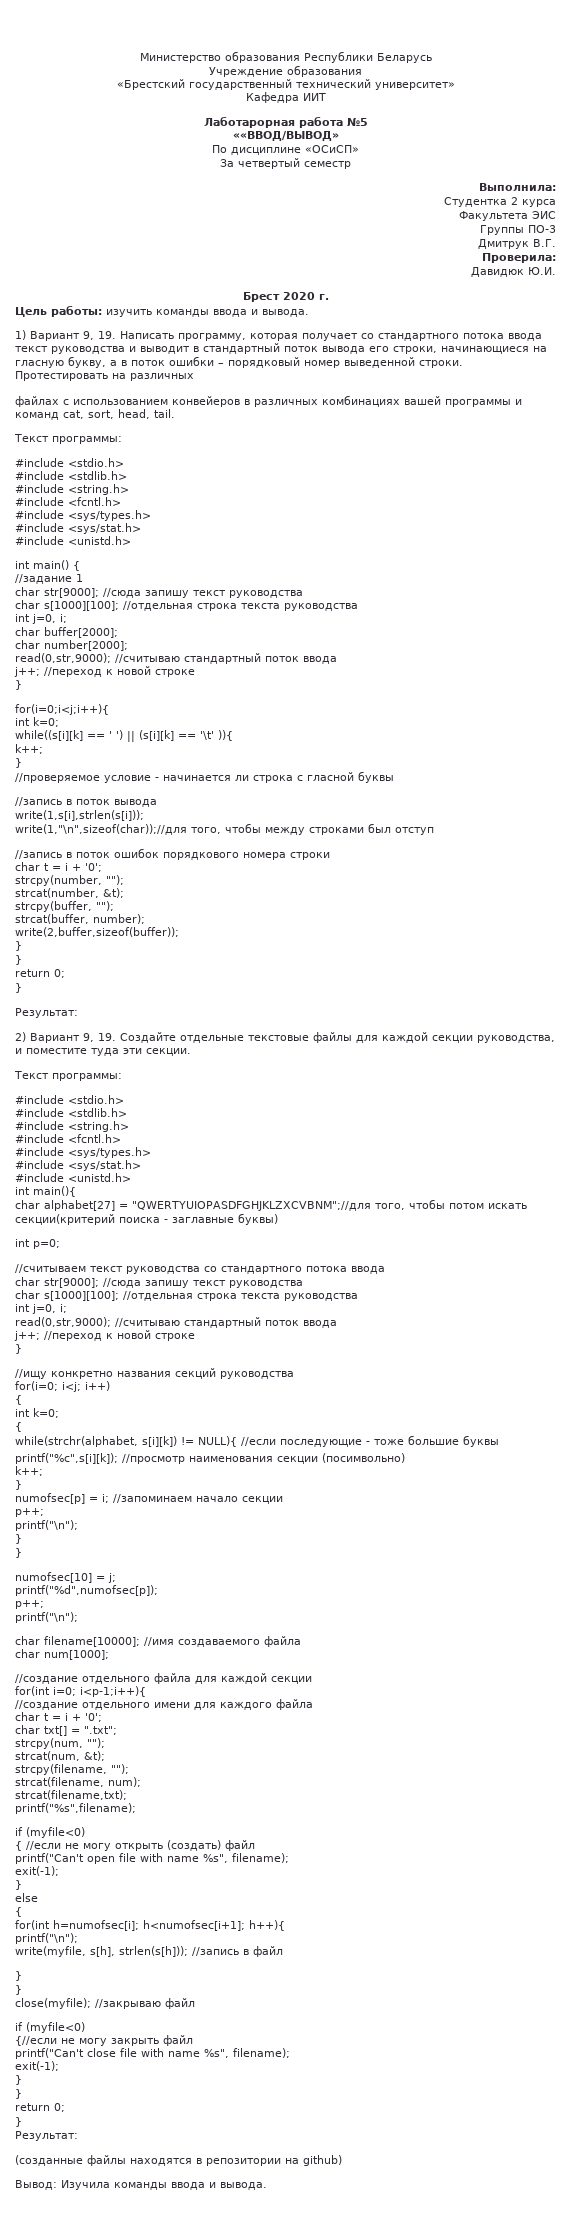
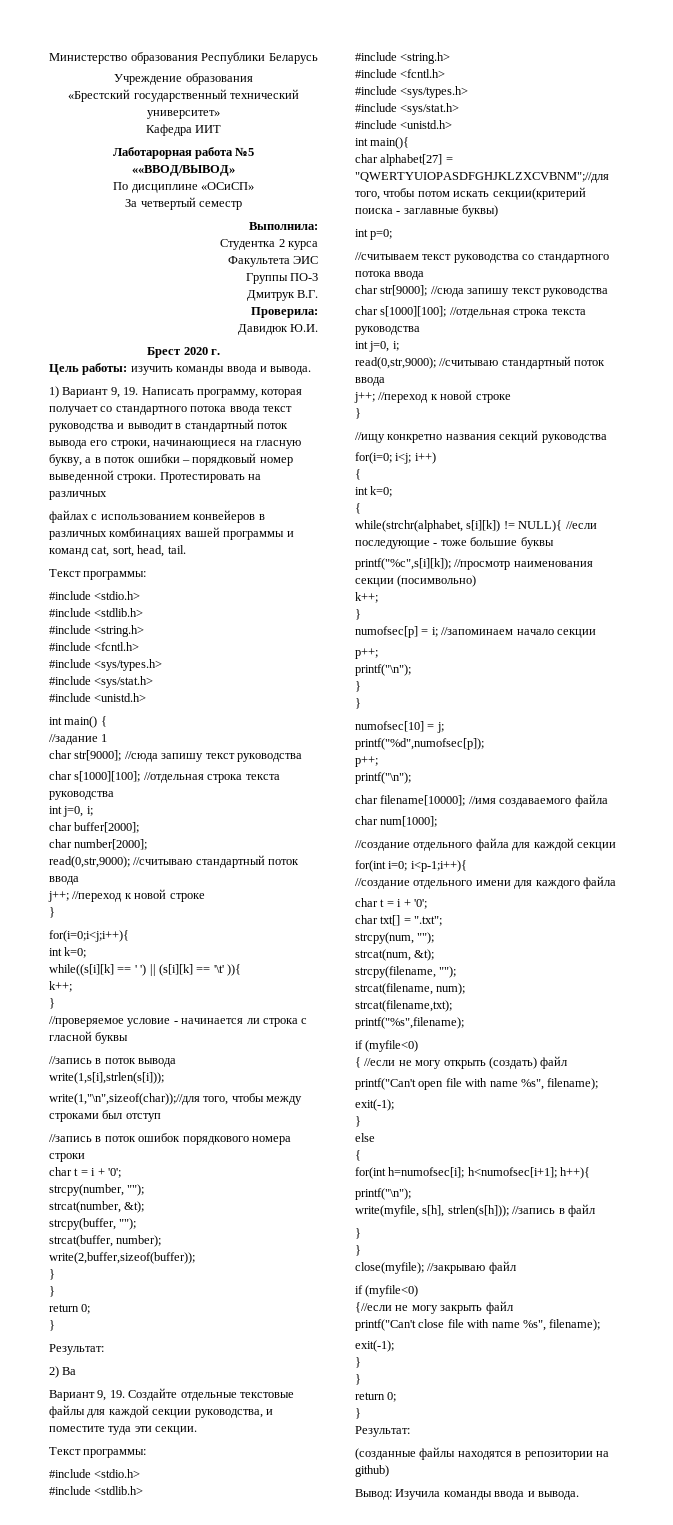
- 2) Вариант 9, 19. Создайте отдельные текстовые файлы для каждой секции руководства, и поместите туда эти секции.
+ 2) Ва
+ Вариант 9, 19. Создайте отдельные текстовые файлы для каждой секции руководства, и поместите туда эти секции.

